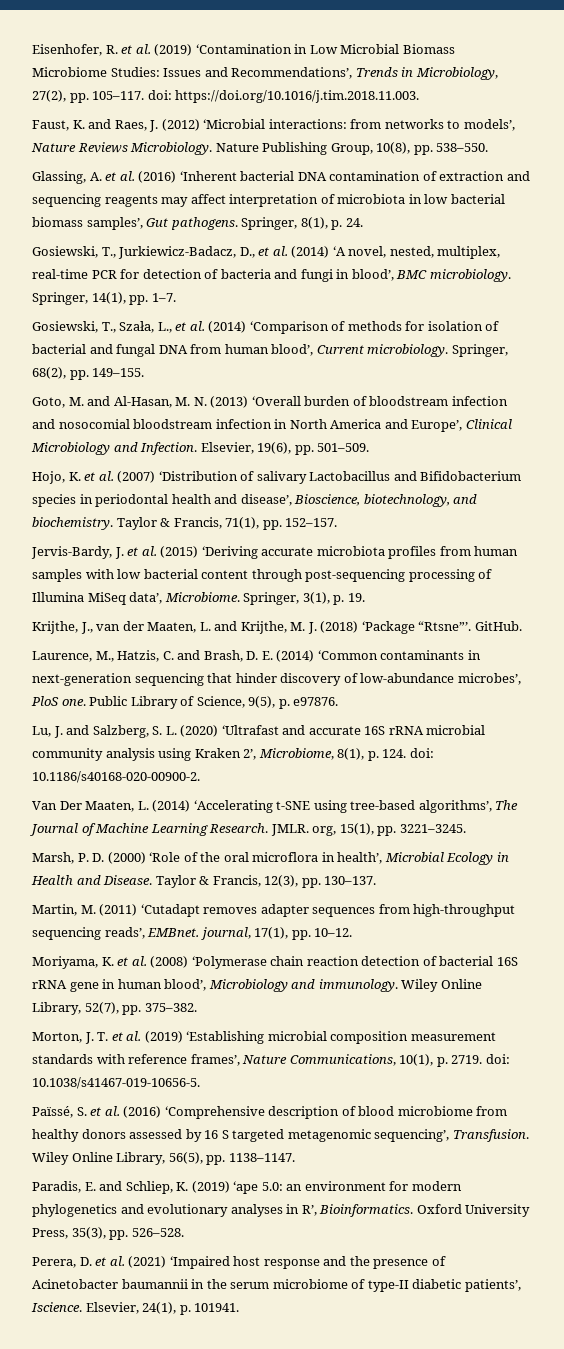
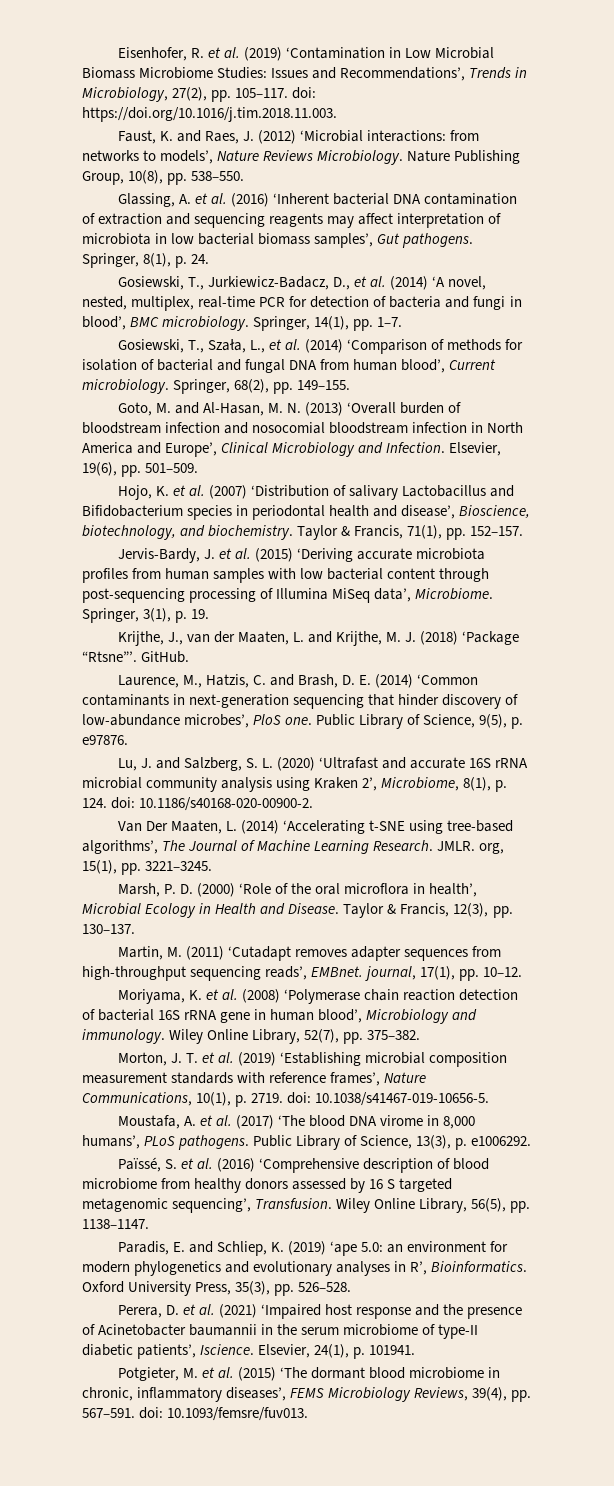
+ Moustafa, A. et al. (2017) ‘The blood DNA virome in 8,000 humans’, PLoS pathogens. Public Library of Science, 13(3), p. e1006292.
+ Potgieter, M. et al. (2015) ‘The dormant blood microbiome in chronic, inflammatory diseases’, FEMS Microbiology Reviews, 39(4), pp. 567–591. doi: 10.1093/femsre/fuv013.

